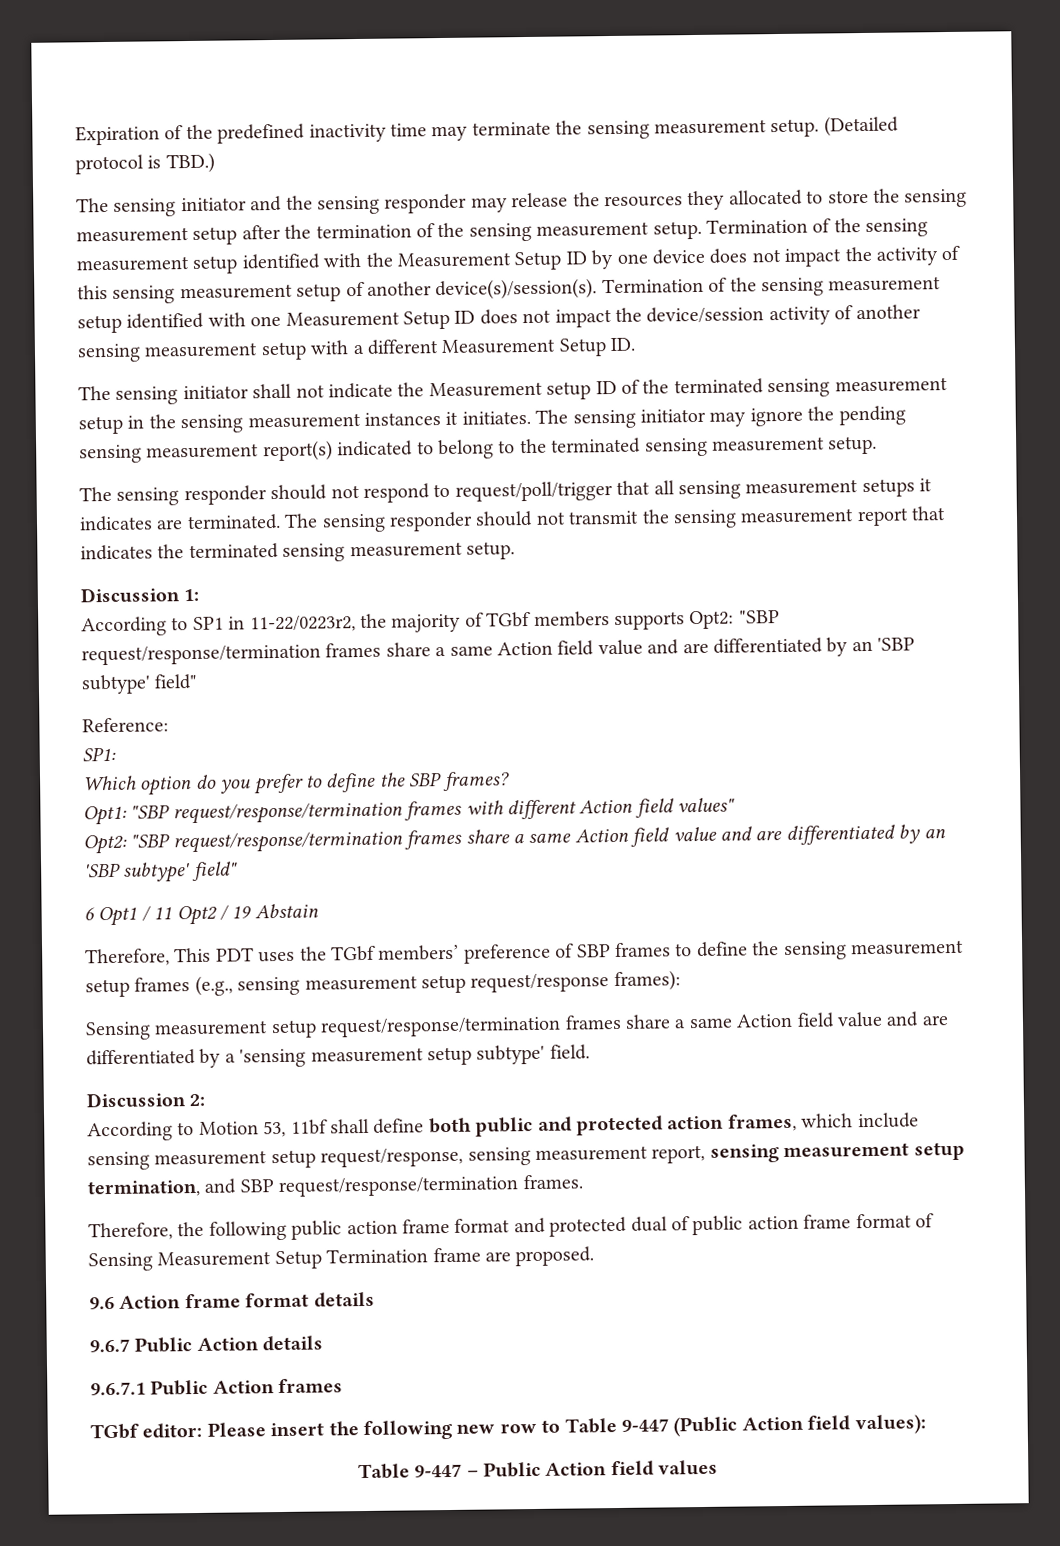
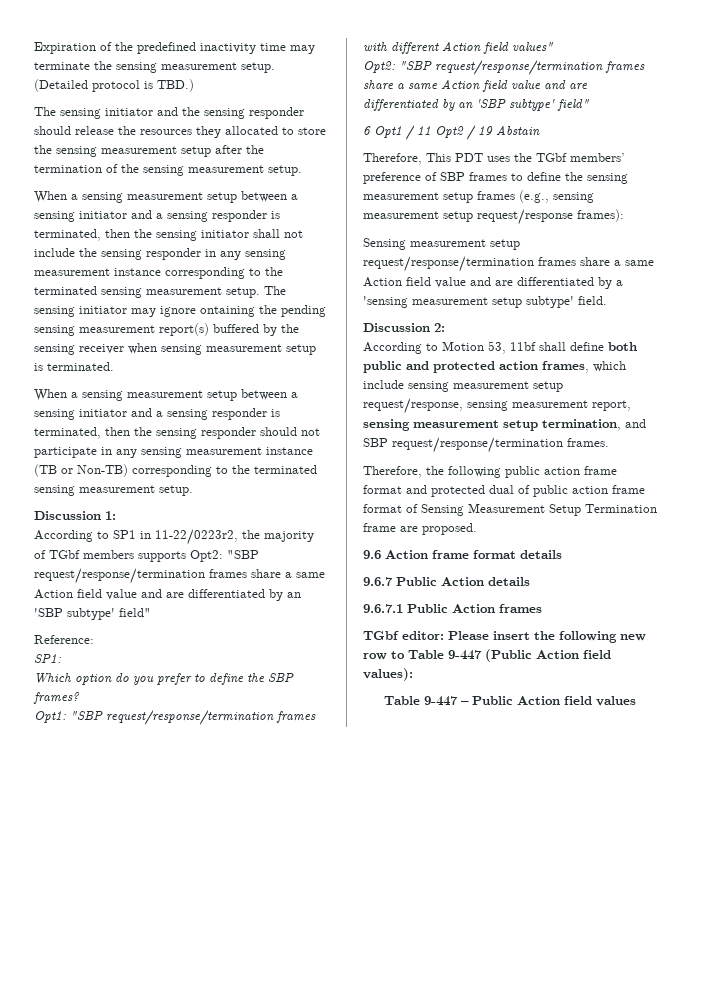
- The sensing initiator and the sensing responder may release the resources they allocated to store the sensing measurement setup after the termination of the sensing measurement setup. Termination of the sensing measurement setup identified with the Measurement Setup ID by one device does not impact the activity of this sensing measurement setup of another device(s)/session(s). Termination of the sensing measurement setup identified with one Measurement Setup ID does not impact the device/session activity of another sensing measurement setup with a different Measurement Setup ID.
- The sensing initiator shall not indicate the Measurement setup ID of the terminated sensing measurement setup in the sensing measurement instances it initiates. The sensing initiator may ignore the pending sensing measurement report(s) indicated to belong to the terminated sensing measurement setup.
- The sensing responder should not respond to request/poll/trigger that all sensing measurement setups it indicates are terminated. The sensing responder should not transmit the sensing measurement report that indicates the terminated sensing measurement setup.
+ The sensing initiator and the sensing responder should release the resources they allocated to store the sensing measurement setup after the termination of the sensing measurement setup.
+ When a sensing measurement setup between a sensing initiator and a sensing responder is terminated, then the sensing initiator shall not include the sensing responder in any sensing measurement instance corresponding to the terminated sensing measurement setup. The sensing initiator may ignore ontaining the pending sensing measurement report(s) buffered by the sensing receiver when sensing measurement setup is terminated.
+ When a sensing measurement setup between a sensing initiator and a sensing responder is terminated, then the sensing responder should not participate in any sensing measurement instance (TB or Non-TB) corresponding to the terminated sensing measurement setup.

